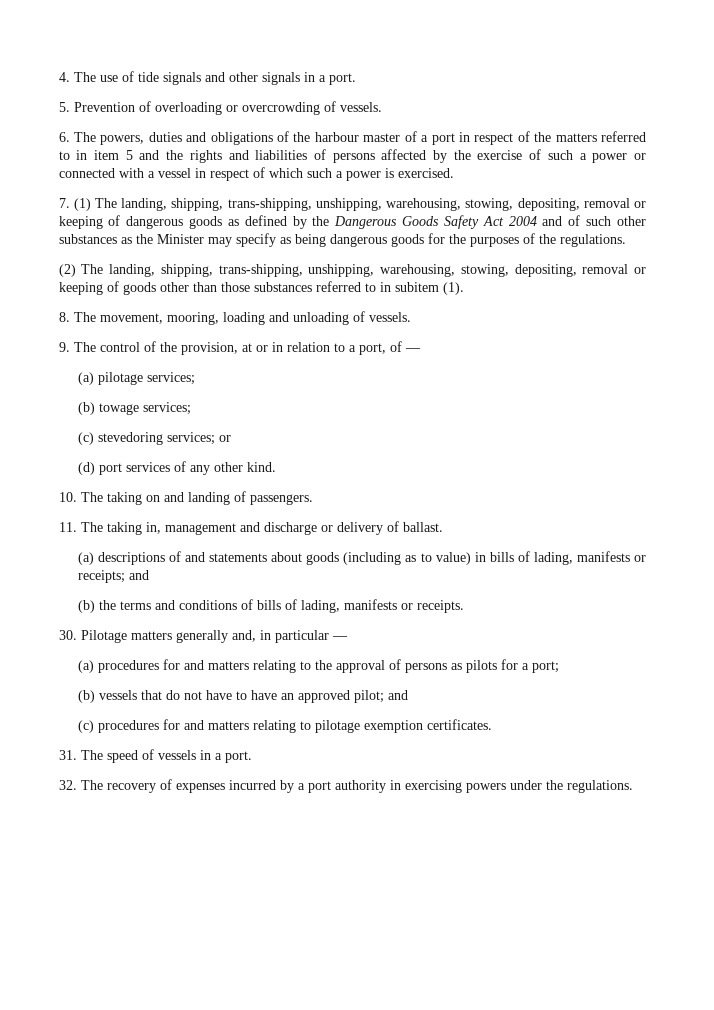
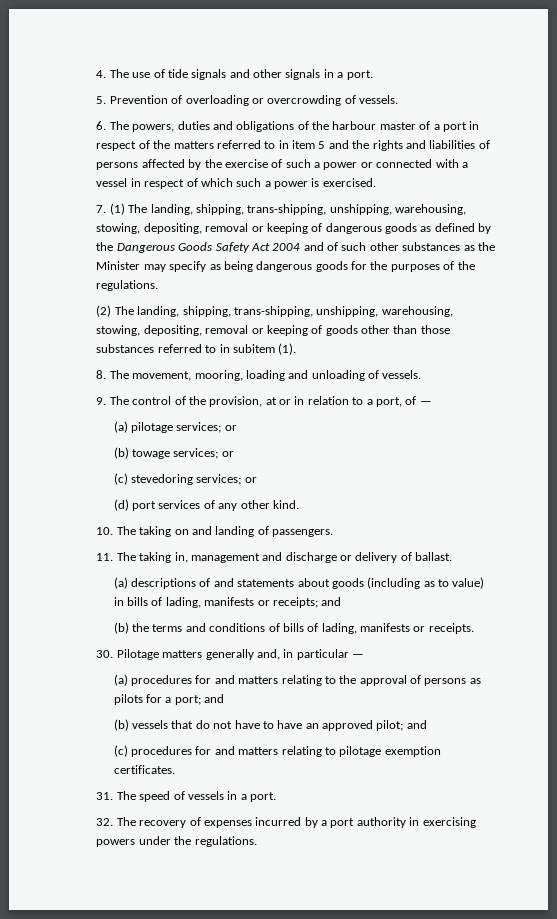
- (a) pilotage services;
+ (a) pilotage services; or
- (b) towage services;
+ (b) towage services; or
- (a) procedures for and matters relating to the approval of persons as pilots for a port;
+ (a) procedures for and matters relating to the approval of persons as pilots for a port; and

